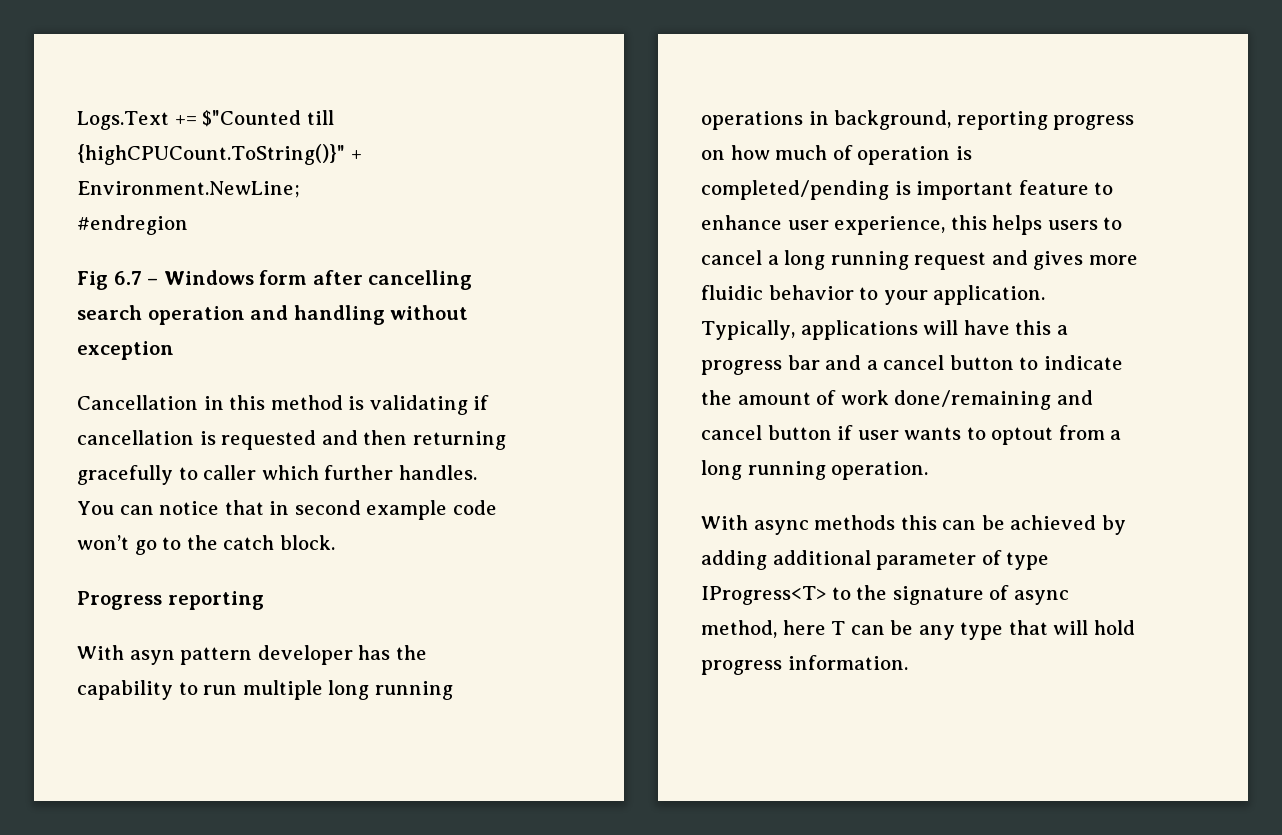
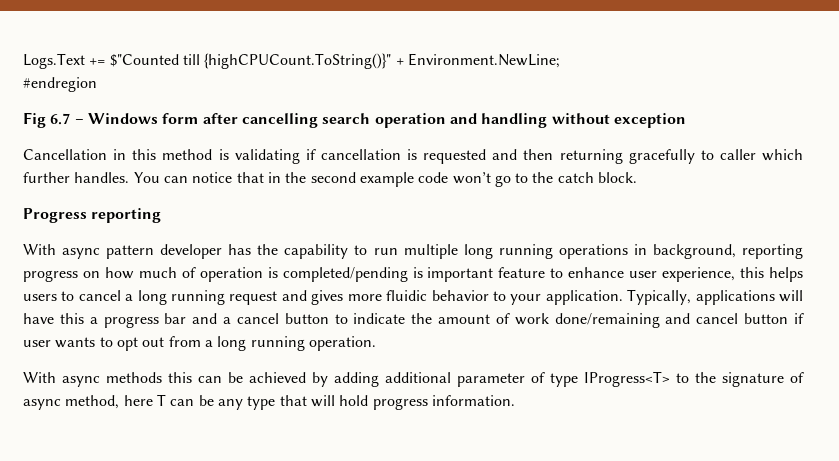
- You can notice that in second example code won’t go to the catch block.
+ You can notice that in the second example code won’t go to the catch block.
- With asyn pattern developer has the capability to run multiple long running operations in background, reporting progress on how much of operation is completed/pending is important feature to enhance user experience, this helps users to cancel a long running request and gives more fluidic behavior to your application.
+ With async pattern developer has the capability to run multiple long running operations in background, reporting progress on how much of operation is completed/pending is important feature to enhance user experience, this helps users to cancel a long running request and gives more fluidic behavior to your application.
- Typically, applications will have this a progress bar and a cancel button to indicate the amount of work done/remaining and cancel button if user wants to optout from a long running operation.
+ Typically, applications will have this a progress bar and a cancel button to indicate the amount of work done/remaining and cancel button if user wants to opt out from a long running operation.

